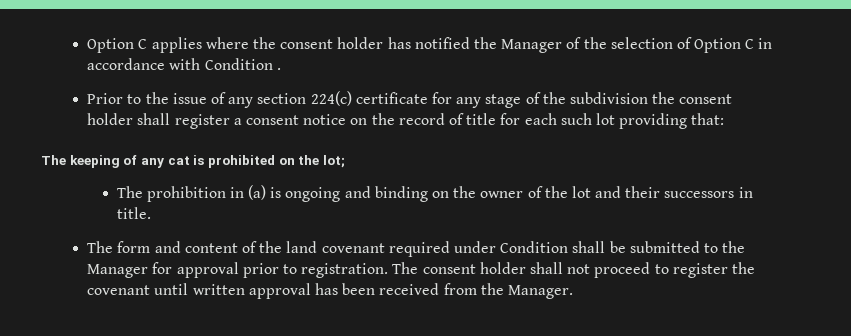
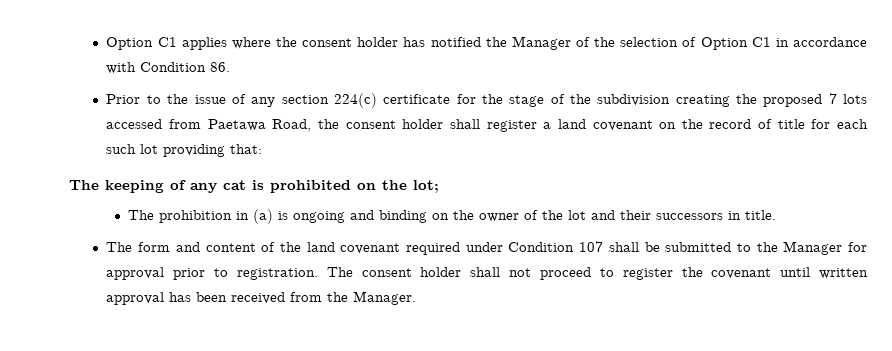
- Option C applies where the consent holder has notified the Manager of the selection of Option C in accordance with Condition .
+ Option C1 applies where the consent holder has notified the Manager of the selection of Option C1 in accordance with Condition 86.
- Prior to the issue of any section 224(c) certificate for any stage of the subdivision the consent holder shall register a consent notice on the record of title for each such lot providing that:
+ Prior to the issue of any section 224(c) certificate for the stage of the subdivision creating the proposed 7 lots accessed from Paetawa Road, the consent holder shall register a land covenant on the record of title for each such lot providing that:
- The form and content of the land covenant required under Condition shall be submitted to the Manager for approval prior to registration.
+ The form and content of the land covenant required under Condition 107 shall be submitted to the Manager for approval prior to registration.

